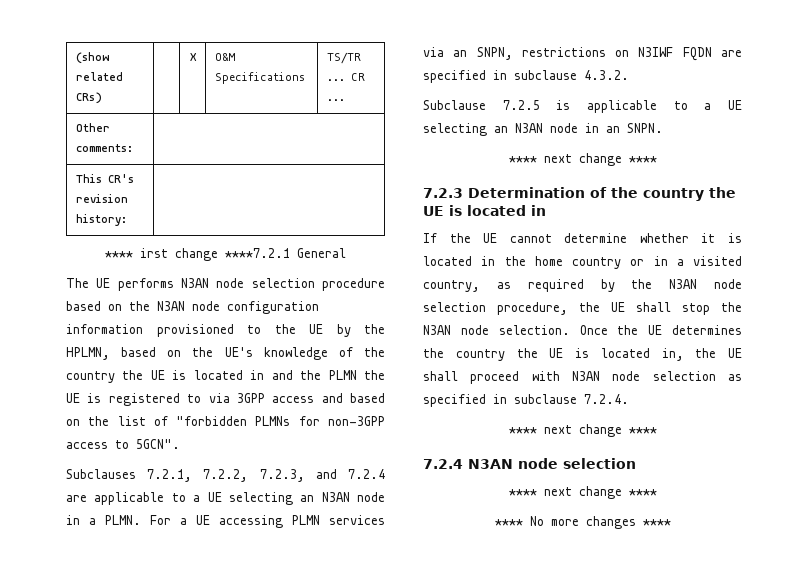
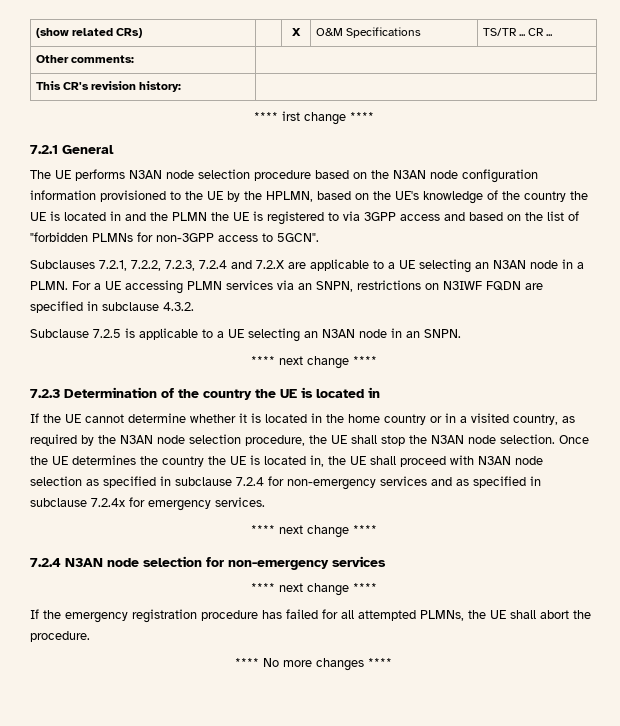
- **** irst change ****7.2.1 General
+ **** irst change ****
+ 7.2.1 General
- Subclauses 7.2.1, 7.2.2, 7.2.3, and 7.2.4 are applicable to a UE selecting an N3AN node in a PLMN.
+ Subclauses 7.2.1, 7.2.2, 7.2.3, 7.2.4 and 7.2.X are applicable to a UE selecting an N3AN node in a PLMN.
- Once the UE determines the country the UE is located in, the UE shall proceed with N3AN node selection as specified in subclause 7.2.4.
+ Once the UE determines the country the UE is located in, the UE shall proceed with N3AN node selection as specified in subclause 7.2.4 for non-emergency services and as specified in subclause 7.2.4x for emergency services.
- 7.2.4 N3AN node selection
+ 7.2.4 N3AN node selection for non-emergency services
  **** next change ****
+ If the emergency registration procedure has failed for all attempted PLMNs, the UE shall abort the procedure.

